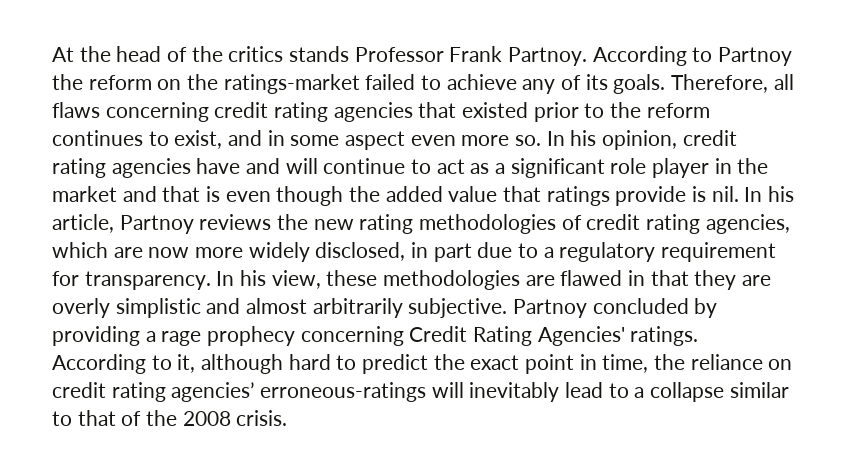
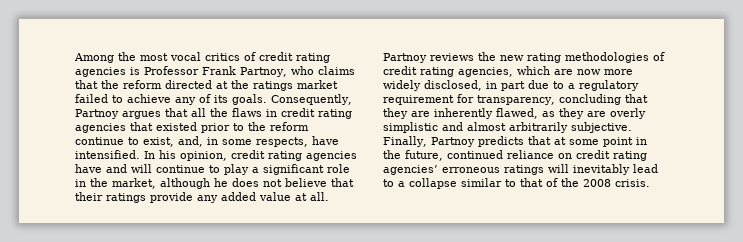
- At the head of the critics stands Professor Frank Partnoy. According to Partnoy the reform on the ratings-market failed to achieve any of its goals.
+ Among the most vocal critics of credit rating agencies is Professor Frank Partnoy, who claims that the reform directed at the ratings market failed to achieve any of its goals.
- Therefore, all flaws concerning credit rating agencies that existed prior to the reform continues to exist, and in some aspect even more so.
+ Consequently, Partnoy argues that all the flaws in credit rating agencies that existed prior to the reform continue to exist, and, in some respects, have intensified.
- In his opinion, credit rating agencies have and will continue to act as a significant role player in the market and that is even though the added value that ratings provide is nil. In his article, Partnoy reviews the new rating methodologies of credit rating agencies, which are now more widely disclosed, in part due to a regulatory requirement for transparency. In his view, these methodologies are flawed in that they are overly simplistic and almost arbitrarily subjective.
+ In his opinion, credit rating agencies have and will continue to play a significant role in the market, although he does not believe that their ratings provide any added value at all. Partnoy reviews the new rating methodologies of credit rating agencies, which are now more widely disclosed, in part due to a regulatory requirement for transparency, concluding that they are inherently flawed, as they are overly simplistic and almost arbitrarily subjective.
- Partnoy concluded by providing a rage prophecy concerning Credit Rating Agencies' ratings. According to it, although hard to predict the exact point in time, the reliance on credit rating agencies’ erroneous-ratings will inevitably lead to a collapse similar to that of the 2008 crisis.
+ Finally, Partnoy predicts that at some point in the future, continued reliance on credit rating agencies’ erroneous ratings will inevitably lead to a collapse similar to that of the 2008 crisis.

